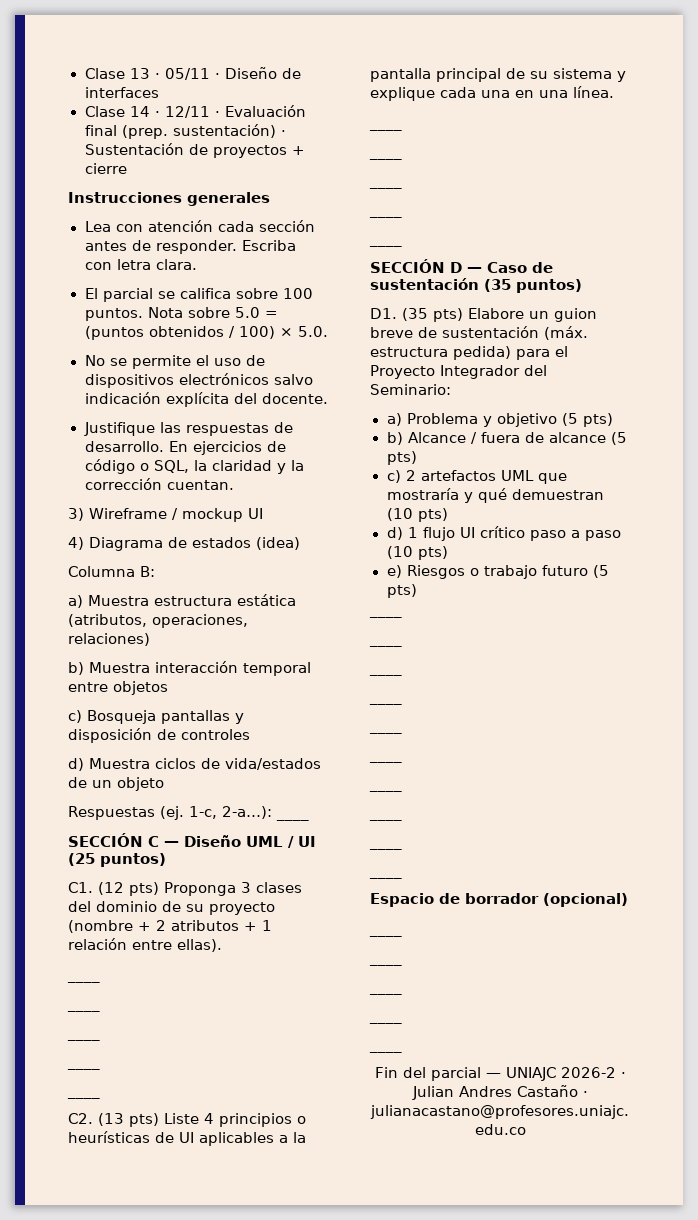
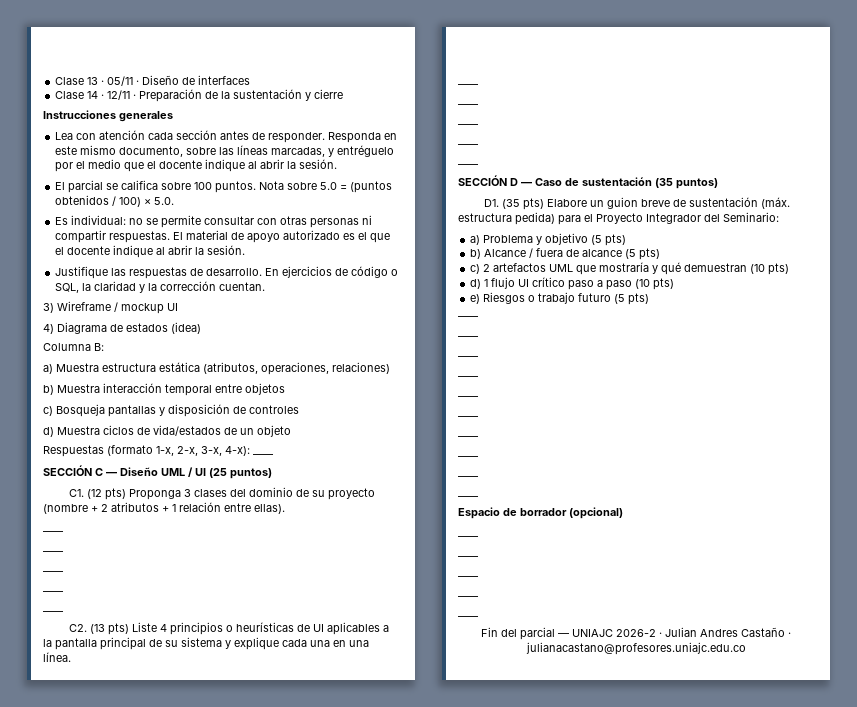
- Clase 14 · 12/11 · Evaluación final (prep. sustentación) · Sustentación de proyectos + cierre
+ Clase 14 · 12/11 · Preparación de la sustentación y cierre
- Escriba con letra clara.
+ Responda en este mismo documento, sobre las líneas marcadas, y entréguelo por el medio que el docente indique al abrir la sesión.
- No se permite el uso de dispositivos electrónicos salvo indicación explícita del docente.
+ Es individual: no se permite consultar con otras personas ni compartir respuestas. El material de apoyo autorizado es el que el docente indique al abrir la sesión.
- Respuestas (ej. 1-c, 2-a…): ____
+ Respuestas (formato 1-x, 2-x, 3-x, 4-x): ____

